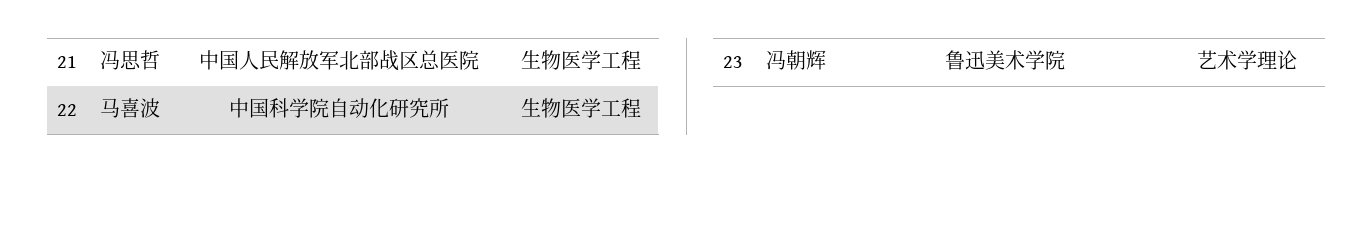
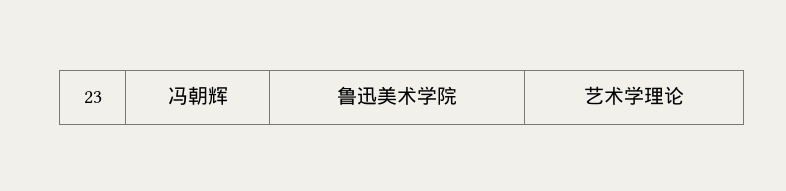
- 21 | 冯思哲 | 中国人民解放军北部战区总医院 | 生物医学工程
- 22 | 马喜波 | 中国科学院自动化研究所 | 生物医学工程

